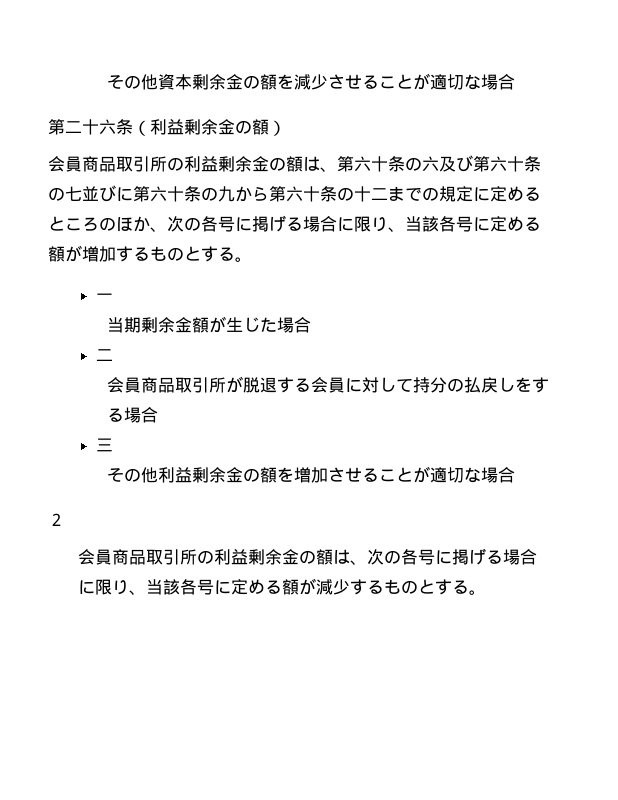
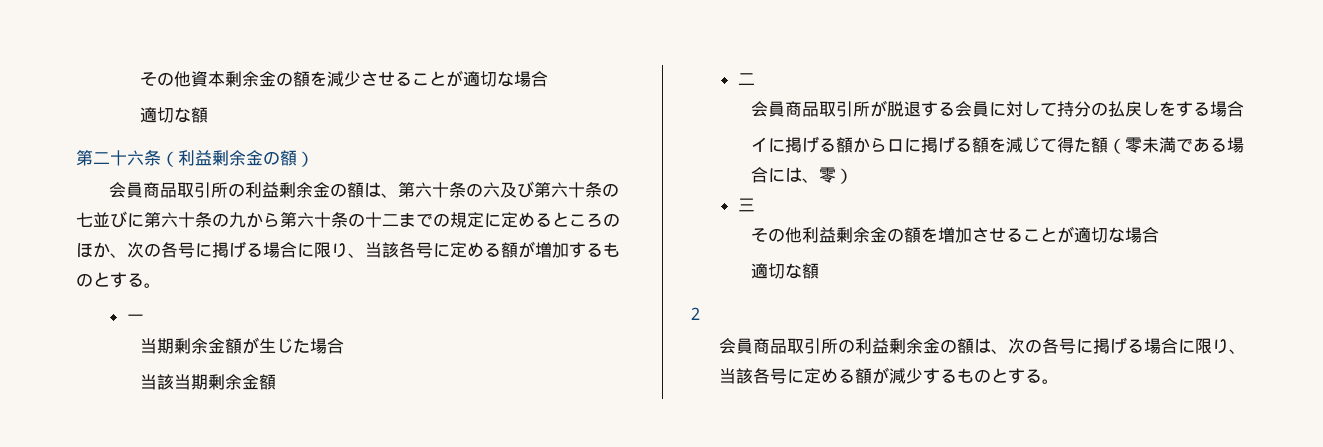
  その他資本剰余金の額を減少させることが適切な場合
+ 適切な額
+ 当該当期剰余金額
+ イに掲げる額からロに掲げる額を減じて得た額（零未満である場合には、零）
  その他利益剰余金の額を増加させることが適切な場合
+ 適切な額

